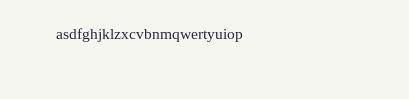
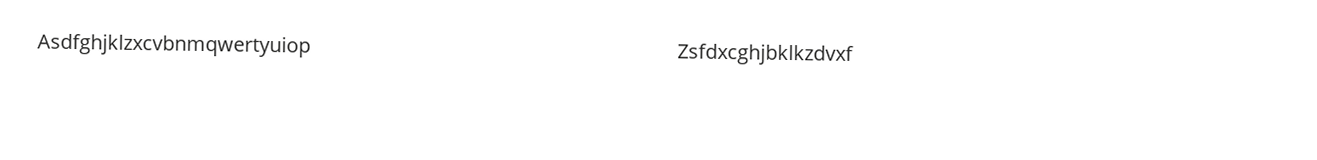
- asdfghjklzxcvbnmqwertyuiop
+ Asdfghjklzxcvbnmqwertyuiop
+ Zsfdxcghjbklkzdvxf

